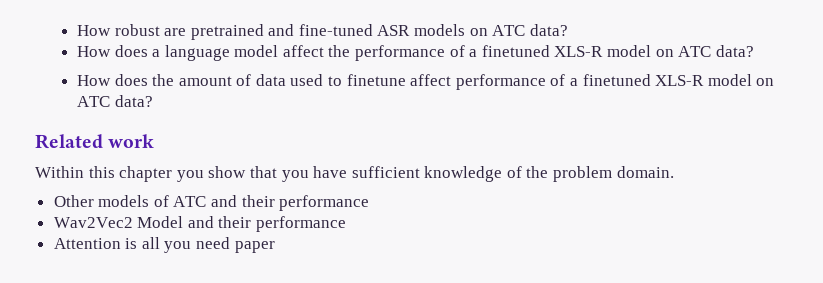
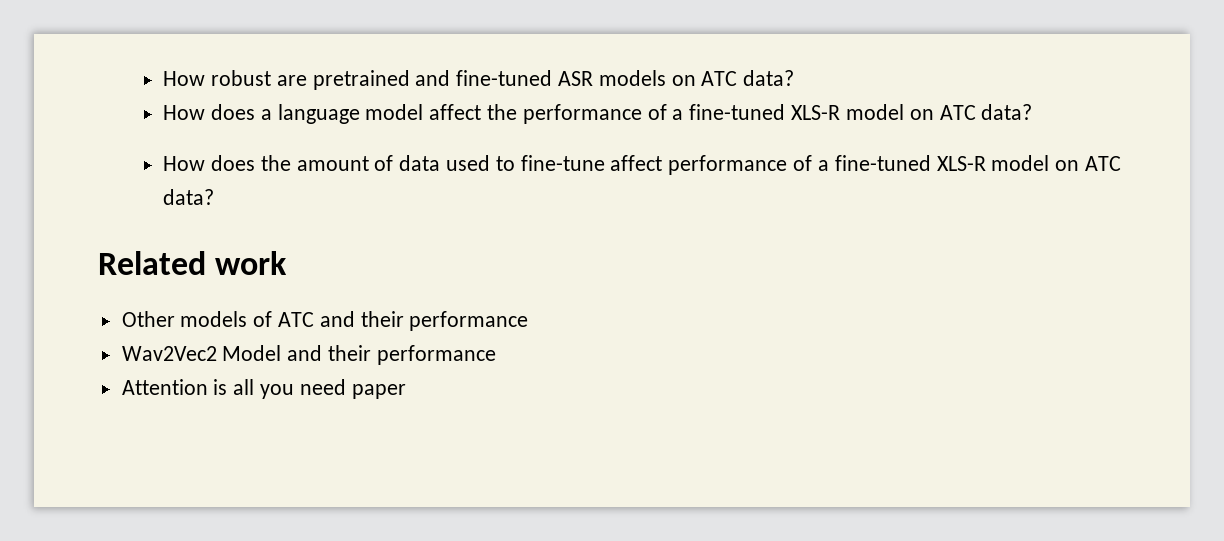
- How does a language model affect the performance of a finetuned XLS-R model on ATC data?
+ How does a language model affect the performance of a fine-tuned XLS-R model on ATC data?
- How does the amount of data used to finetune affect performance of a finetuned XLS-R model on ATC data?
+ How does the amount of data used to fine-tune affect performance of a fine-tuned XLS-R model on ATC data?
- Within this chapter you show that you have sufficient knowledge of the problem domain.

